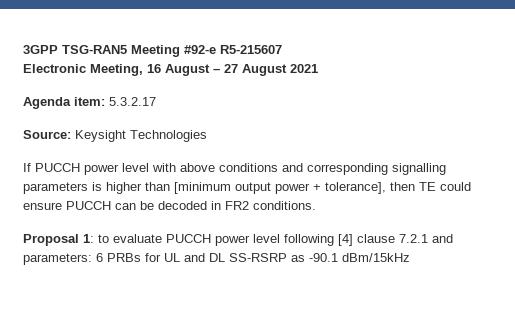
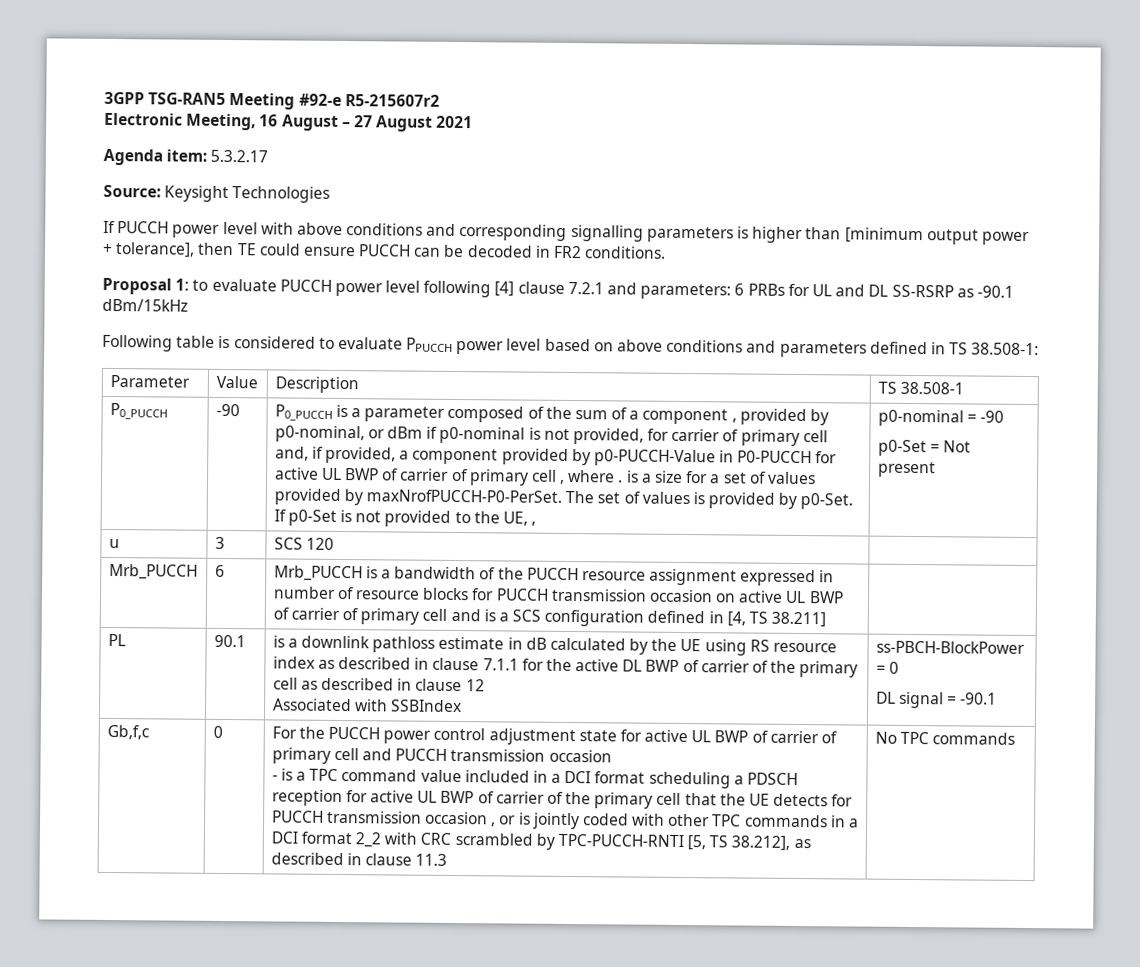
- 3GPP TSG-RAN5 Meeting #92-e R5-215607
+ 3GPP TSG-RAN5 Meeting #92-e R5-215607r2
+ Following table is considered to evaluate PPUCCH power level based on above conditions and parameters defined in TS 38.508-1:
+ Parameter | Value | Description | TS 38.508-1
+ P0_PUCCH | -90 | P0_PUCCH is a parameter composed of the sum of a component , provided by p0-nominal, or dBm if p0-nominal is not provided, for carrier of primary cell and, if provided, a component provided by p0-PUCCH-Value in P0-PUCCH for active UL BWP of carrier of primary cell , where . is a size for a set of values provided by maxNrofPUCCH-P0-PerSet. The set of values is provided by p0-Set. If p0-Set is not provided to the UE, , | p0-nominal = -90
+ p0-Set = Not present
+ u | 3 | SCS 120 |
+ Mrb_PUCCH | 6 | Mrb_PUCCH is a bandwidth of the PUCCH resource assignment expressed in number of resource blocks for PUCCH transmission occasion on active UL BWP of carrier of primary cell and is a SCS configuration defined in [4, TS 38.211] |
+ PL | 90.1 | is a downlink pathloss estimate in dB calculated by the UE using RS resource index as described in clause 7.1.1 for the active DL BWP of carrier of the primary cell as described in clause 12
+ Associated with SSBIndex | ss-PBCH-BlockPower = 0
+ DL signal = -90.1
+ Gb,f,c | 0 | For the PUCCH power control adjustment state for active UL BWP of carrier of primary cell and PUCCH transmission occasion
+ - is a TPC command value included in a DCI format scheduling a PDSCH reception for active UL BWP of carrier of the primary cell that the UE detects for PUCCH transmission occasion , or is jointly coded with other TPC commands in a DCI format 2_2 with CRC scrambled by TPC-PUCCH-RNTI [5, TS 38.212], as described in clause 11.3 | No TPC commands

